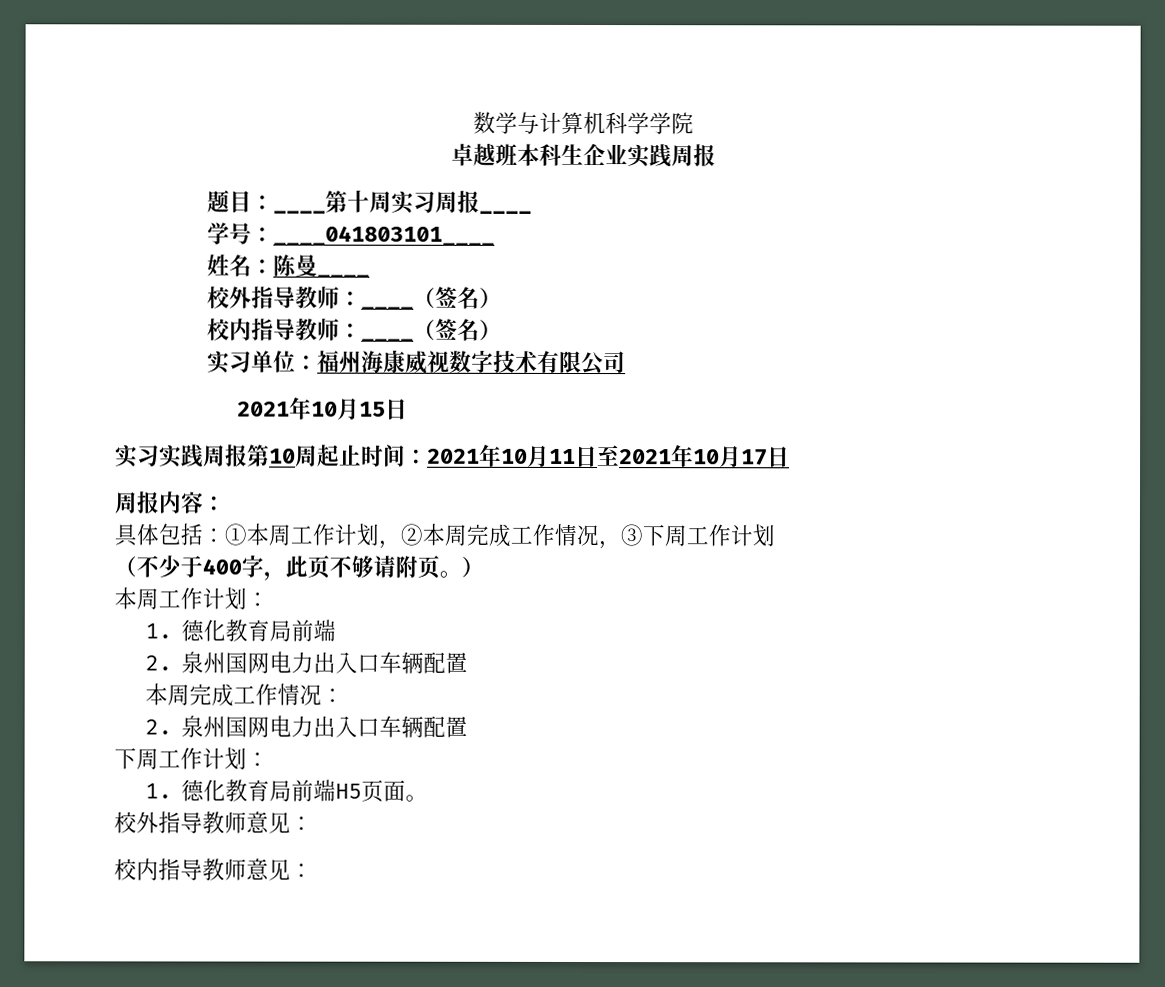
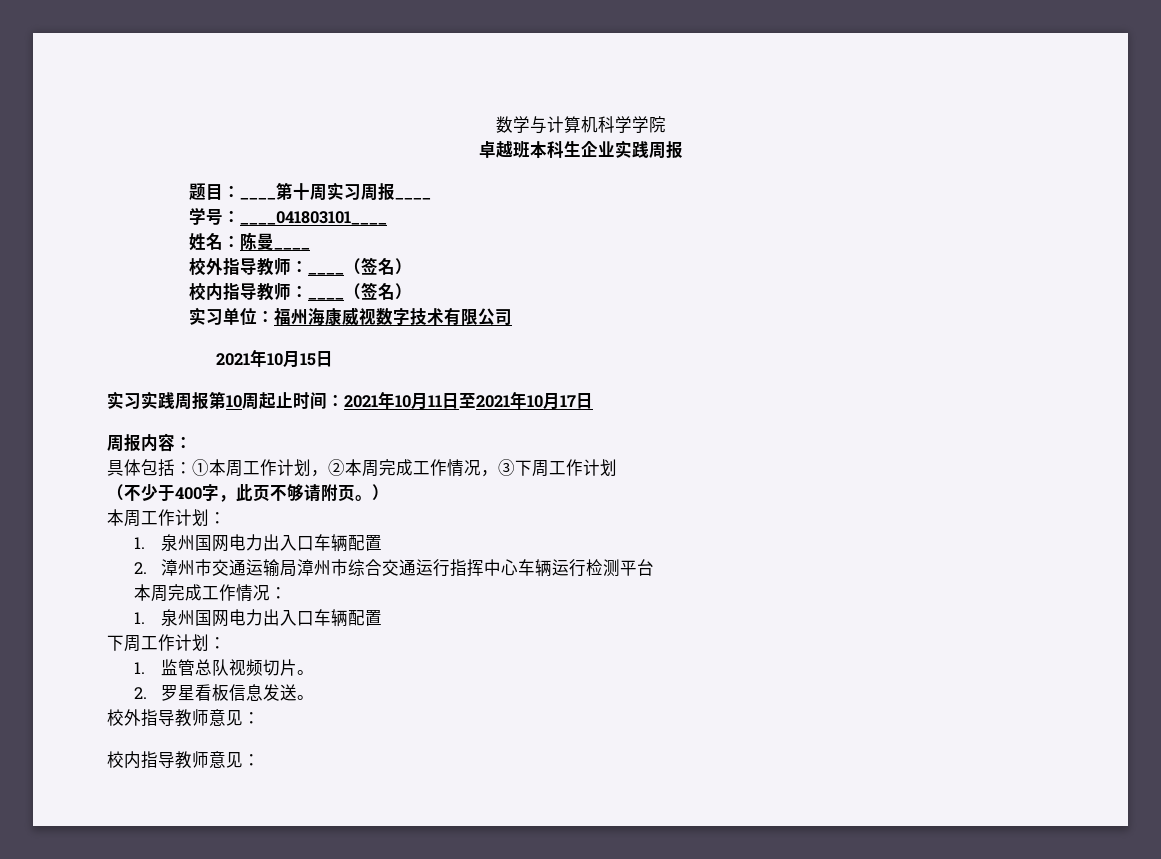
  本周工作计划：
- 1.德化教育局前端
- 2.泉州国网电力出入口车辆配置
+ 1.泉州国网电力出入口车辆配置
+ 2.漳州市交通运输局漳州市综合交通运行指挥中心车辆运行检测平台
  本周完成工作情况：
- 2.泉州国网电力出入口车辆配置
+ 1.泉州国网电力出入口车辆配置
- 1.德化教育局前端H5页面。
+ 1.监管总队视频切片。
+ 2.罗星看板信息发送。

